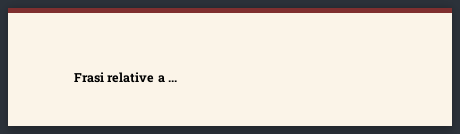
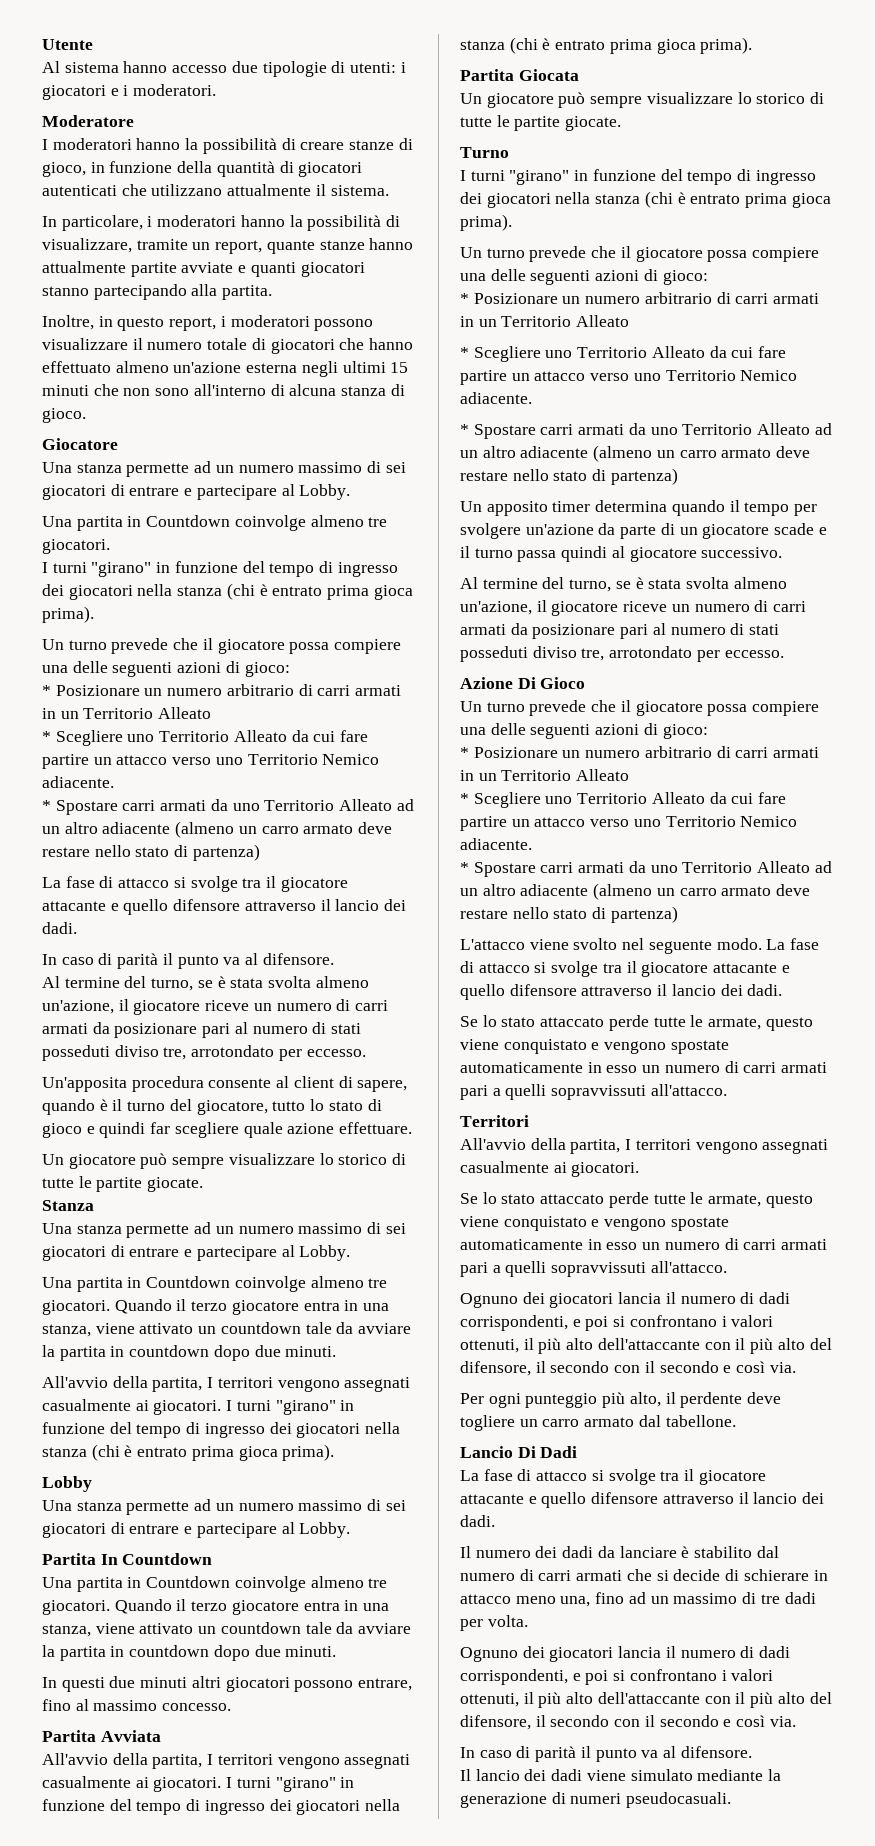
- Frasi relative a ...
+ Utente
+ Al sistema hanno accesso due tipologie di utenti: i giocatori e i moderatori.
+ Moderatore
+ I moderatori hanno la possibilità di creare stanze di gioco, in funzione della quantità di giocatori autenticati che utilizzano attualmente il sistema.
+ In particolare, i moderatori hanno la possibilità di visualizzare, tramite un report, quante stanze hanno attualmente partite avviate e quanti giocatori stanno partecipando alla partita.
+ Inoltre, in questo report, i moderatori possono visualizzare il numero totale di giocatori che hanno effettuato almeno un'azione esterna negli ultimi 15 minuti che non sono all'interno di alcuna stanza di gioco.
+ Giocatore
+ Una stanza permette ad un numero massimo di sei giocatori di entrare e partecipare al Lobby.
+ Una partita in Countdown coinvolge almeno tre giocatori.
+ I turni "girano" in funzione del tempo di ingresso dei giocatori nella stanza (chi è entrato prima gioca prima).
+ Un turno prevede che il giocatore possa compiere una delle seguenti azioni di gioco:
+ * Posizionare un numero arbitrario di carri armati in un Territorio Alleato
+ * Scegliere uno Territorio Alleato da cui fare partire un attacco verso uno Territorio Nemico adiacente.
+ * Spostare carri armati da uno Territorio Alleato ad un altro adiacente (almeno un carro armato deve restare nello stato di partenza)
+ La fase di attacco si svolge tra il giocatore attacante e quello difensore attraverso il lancio dei dadi.
+ In caso di parità il punto va al difensore.
+ Al termine del turno, se è stata svolta almeno un'azione, il giocatore riceve un numero di carri armati da posizionare pari al numero di stati posseduti diviso tre, arrotondato per eccesso.
+ Un'apposita procedura consente al client di sapere, quando è il turno del giocatore, tutto lo stato di gioco e quindi far scegliere quale azione effettuare.
+ Un giocatore può sempre visualizzare lo storico di tutte le partite giocate.
+ Stanza
+ Una stanza permette ad un numero massimo di sei giocatori di entrare e partecipare al Lobby.
+ Una partita in Countdown coinvolge almeno tre giocatori. Quando il terzo giocatore entra in una stanza, viene attivato un countdown tale da avviare la partita in countdown dopo due minuti.
+ All'avvio della partita, I territori vengono assegnati casualmente ai giocatori. I turni "girano" in funzione del tempo di ingresso dei giocatori nella stanza (chi è entrato prima gioca prima).
+ Lobby
+ Una stanza permette ad un numero massimo di sei giocatori di entrare e partecipare al Lobby.
+ Partita In Countdown
+ Una partita in Countdown coinvolge almeno tre giocatori. Quando il terzo giocatore entra in una stanza, viene attivato un countdown tale da avviare la partita in countdown dopo due minuti.
+ In questi due minuti altri giocatori possono entrare, fino al massimo concesso.
+ Partita Avviata
+ All'avvio della partita, I territori vengono assegnati casualmente ai giocatori. I turni "girano" in funzione del tempo di ingresso dei giocatori nella stanza (chi è entrato prima gioca prima).
+ Partita Giocata
+ Un giocatore può sempre visualizzare lo storico di tutte le partite giocate.
+ Turno
+ I turni "girano" in funzione del tempo di ingresso dei giocatori nella stanza (chi è entrato prima gioca prima).
+ Un turno prevede che il giocatore possa compiere una delle seguenti azioni di gioco:
+ * Posizionare un numero arbitrario di carri armati in un Territorio Alleato
+ * Scegliere uno Territorio Alleato da cui fare partire un attacco verso uno Territorio Nemico adiacente.
+ * Spostare carri armati da uno Territorio Alleato ad un altro adiacente (almeno un carro armato deve restare nello stato di partenza)
+ Un apposito timer determina quando il tempo per svolgere un'azione da parte di un giocatore scade e il turno passa quindi al giocatore successivo.
+ Al termine del turno, se è stata svolta almeno un'azione, il giocatore riceve un numero di carri armati da posizionare pari al numero di stati posseduti diviso tre, arrotondato per eccesso.
+ Azione Di Gioco
+ Un turno prevede che il giocatore possa compiere una delle seguenti azioni di gioco:
+ * Posizionare un numero arbitrario di carri armati in un Territorio Alleato
+ * Scegliere uno Territorio Alleato da cui fare partire un attacco verso uno Territorio Nemico adiacente.
+ * Spostare carri armati da uno Territorio Alleato ad un altro adiacente (almeno un carro armato deve restare nello stato di partenza)
+ L'attacco viene svolto nel seguente modo. La fase di attacco si svolge tra il giocatore attacante e quello difensore attraverso il lancio dei dadi.
+ Se lo stato attaccato perde tutte le armate, questo viene conquistato e vengono spostate automaticamente in esso un numero di carri armati pari a quelli sopravvissuti all'attacco.
+ Territori
+ All'avvio della partita, I territori vengono assegnati casualmente ai giocatori.
+ Se lo stato attaccato perde tutte le armate, questo viene conquistato e vengono spostate automaticamente in esso un numero di carri armati pari a quelli sopravvissuti all'attacco.
+ Ognuno dei giocatori lancia il numero di dadi corrispondenti, e poi si confrontano i valori ottenuti, il più alto dell'attaccante con il più alto del difensore, il secondo con il secondo e così via.
+ Per ogni punteggio più alto, il perdente deve togliere un carro armato dal tabellone.
+ Lancio Di Dadi
+ La fase di attacco si svolge tra il giocatore attacante e quello difensore attraverso il lancio dei dadi.
+ Il numero dei dadi da lanciare è stabilito dal numero di carri armati che si decide di schierare in attacco meno una, fino ad un massimo di tre dadi per volta.
+ Ognuno dei giocatori lancia il numero di dadi corrispondenti, e poi si confrontano i valori ottenuti, il più alto dell'attaccante con il più alto del difensore, il secondo con il secondo e così via.
+ In caso di parità il punto va al difensore.
+ Il lancio dei dadi viene simulato mediante la generazione di numeri pseudocasuali.

